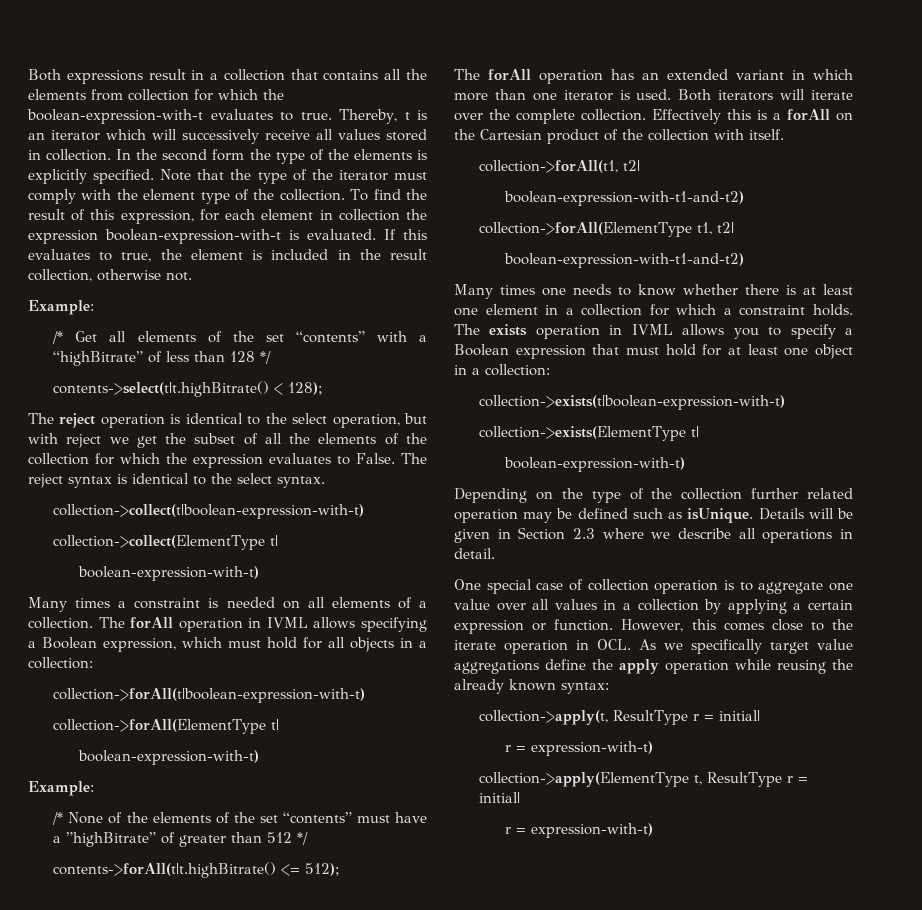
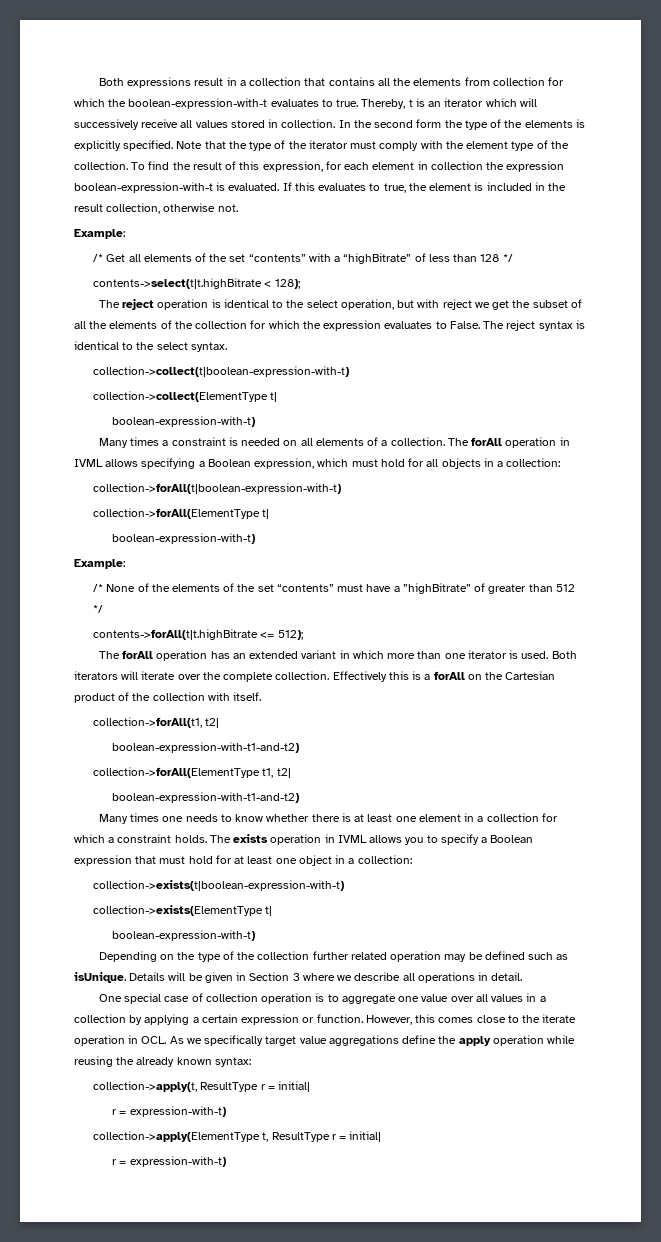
- contents->select(t|t.highBitrate() < 128);
+ contents->select(t|t.highBitrate < 128);
- contents->forAll(t|t.highBitrate() <= 512);
+ contents->forAll(t|t.highBitrate <= 512);
- Details will be given in Section 2.3 where we describe all operations in detail.
+ Details will be given in Section 3 where we describe all operations in detail.

